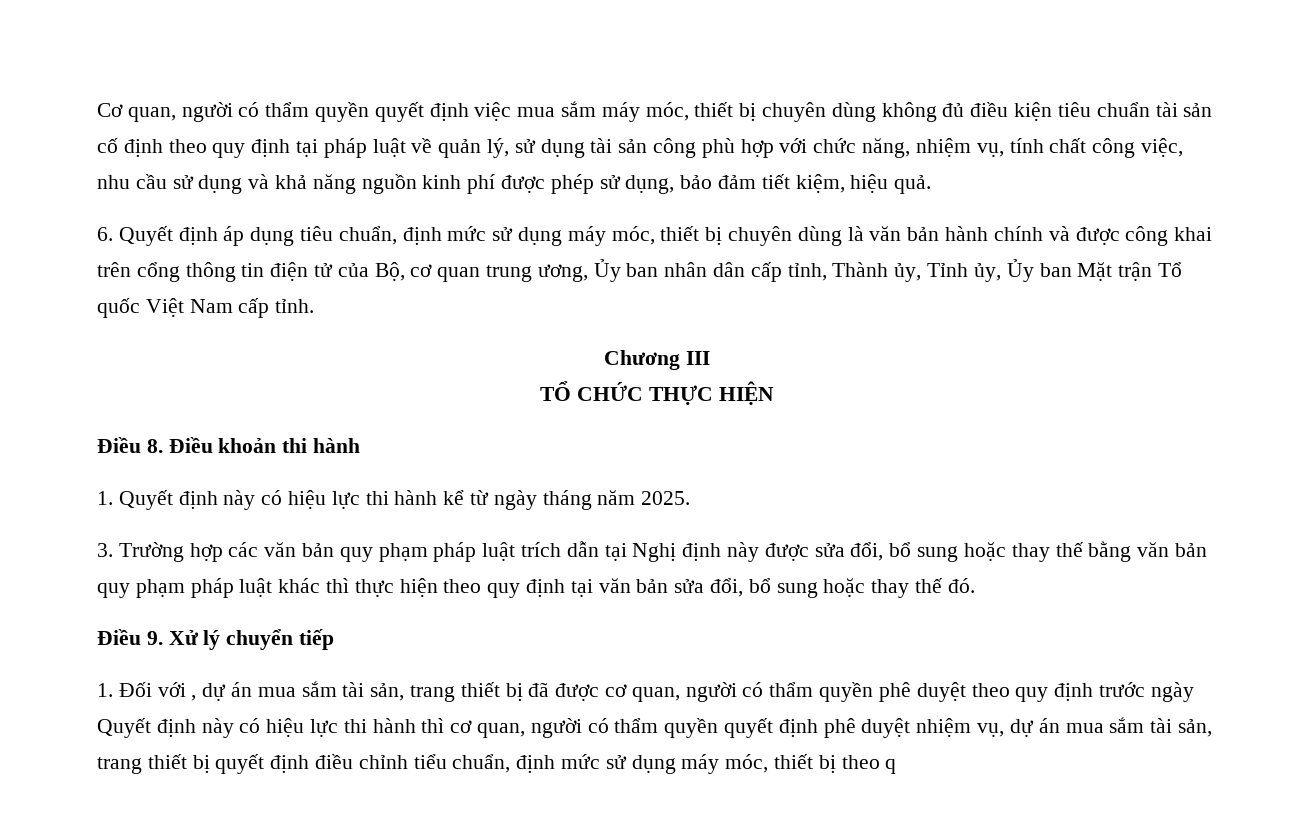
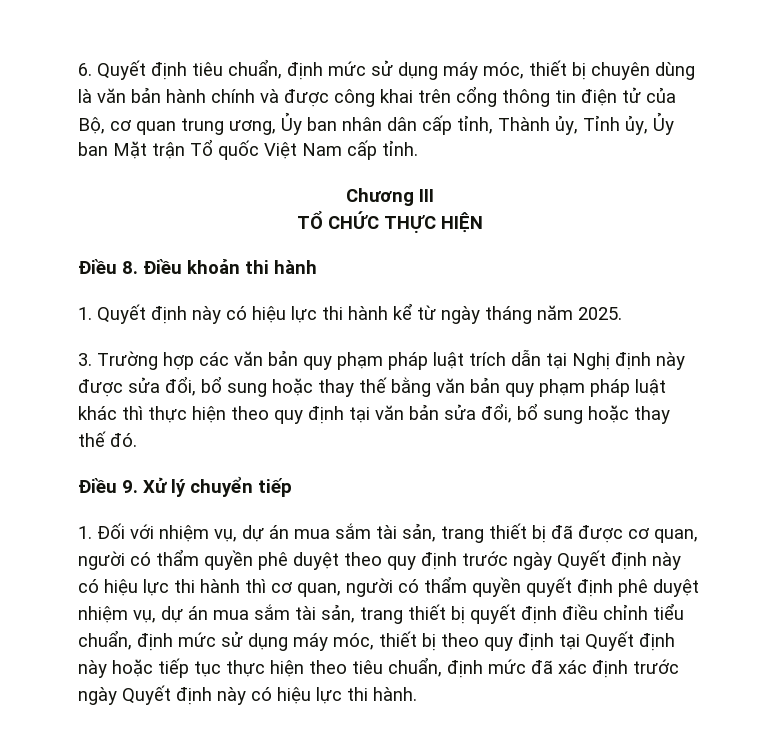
- Cơ quan, người có thẩm quyền quyết định việc mua sắm máy móc, thiết bị chuyên dùng không đủ điều kiện tiêu chuẩn tài sản cố định theo quy định tại pháp luật về quản lý, sử dụng tài sản công phù hợp với chức năng, nhiệm vụ, tính chất công việc, nhu cầu sử dụng và khả năng nguồn kinh phí được phép sử dụng, bảo đảm tiết kiệm, hiệu quả.
- 6. Quyết định áp dụng tiêu chuẩn, định mức sử dụng máy móc, thiết bị chuyên dùng là văn bản hành chính và được công khai trên cổng thông tin điện tử của Bộ, cơ quan trung ương, Ủy ban nhân dân cấp tỉnh, Thành ủy, Tỉnh ủy, Ủy ban Mặt trận Tổ quốc Việt Nam cấp tỉnh.
+ 6. Quyết định tiêu chuẩn, định mức sử dụng máy móc, thiết bị chuyên dùng là văn bản hành chính và được công khai trên cổng thông tin điện tử của Bộ, cơ quan trung ương, Ủy ban nhân dân cấp tỉnh, Thành ủy, Tỉnh ủy, Ủy ban Mặt trận Tổ quốc Việt Nam cấp tỉnh.
- 1. Đối với , dự án mua sắm tài sản, trang thiết bị đã được cơ quan, người có thẩm quyền phê duyệt theo quy định trước ngày Quyết định này có hiệu lực thi hành thì cơ quan, người có thẩm quyền quyết định phê duyệt nhiệm vụ, dự án mua sắm tài sản, trang thiết bị quyết định điều chỉnh tiểu chuẩn, định mức sử dụng máy móc, thiết bị theo q
+ 1. Đối với nhiệm vụ, dự án mua sắm tài sản, trang thiết bị đã được cơ quan, người có thẩm quyền phê duyệt theo quy định trước ngày Quyết định này có hiệu lực thi hành thì cơ quan, người có thẩm quyền quyết định phê duyệt nhiệm vụ, dự án mua sắm tài sản, trang thiết bị quyết định điều chỉnh tiểu chuẩn, định mức sử dụng máy móc, thiết bị theo quy định tại Quyết định này hoặc tiếp tục thực hiện theo tiêu chuẩn, định mức đã xác định trước ngày Quyết định này có hiệu lực thi hành.

